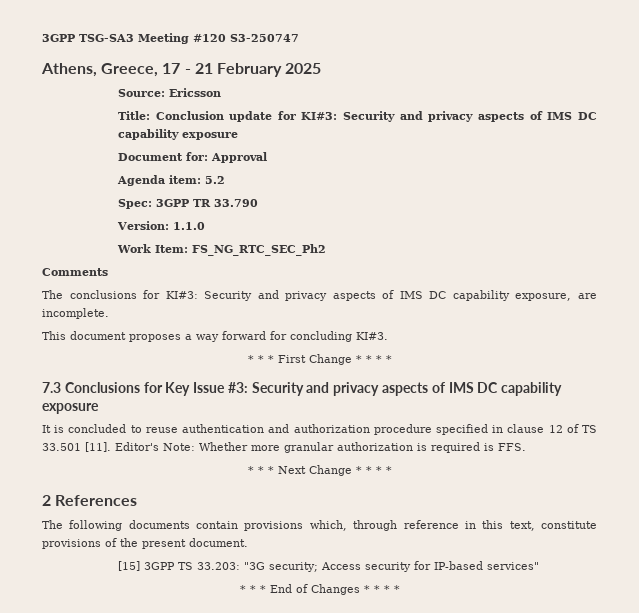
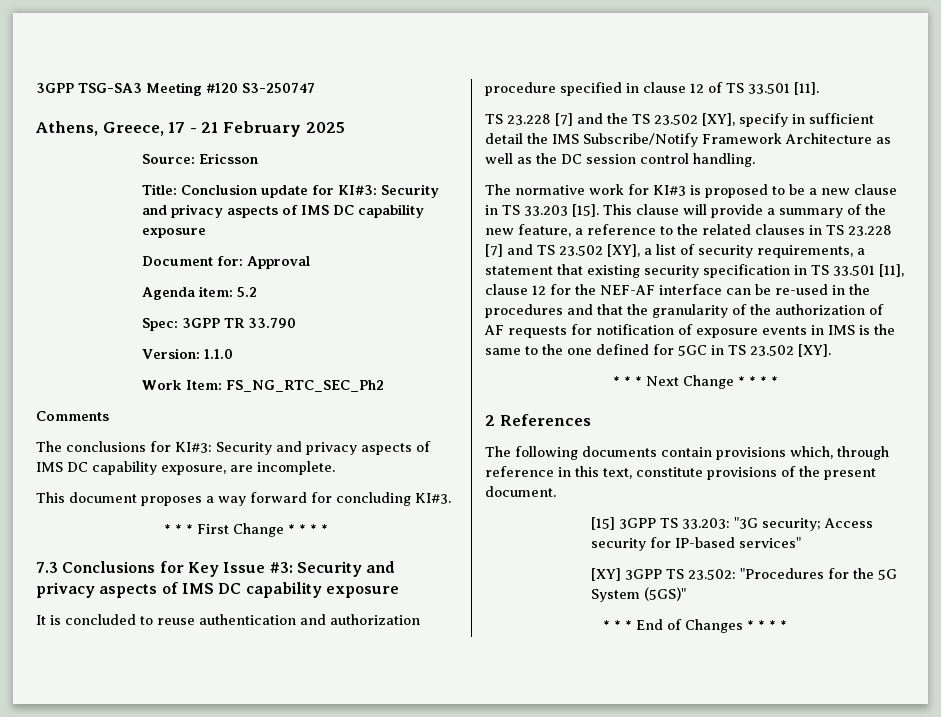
- It is concluded to reuse authentication and authorization procedure specified in clause 12 of TS 33.501 [11]. Editor's Note: Whether more granular authorization is required is FFS.
+ It is concluded to reuse authentication and authorization procedure specified in clause 12 of TS 33.501 [11].
+ TS 23.228 [7] and the TS 23.502 [XY], specify in sufficient detail the IMS Subscribe/Notify Framework Architecture as well as the DC session control handling.
+ The normative work for KI#3 is proposed to be a new clause in TS 33.203 [15]. This clause will provide a summary of the new feature, a reference to the related clauses in TS 23.228 [7] and TS 23.502 [XY], a list of security requirements, a statement that existing security specification in TS 33.501 [11], clause 12 for the NEF-AF interface can be re-used in the procedures and that the granularity of the authorization of AF requests for notification of exposure events in IMS is the same to the one defined for 5GC in TS 23.502 [XY].
+ [XY] 3GPP TS 23.502: "Procedures for the 5G System (5GS)"

